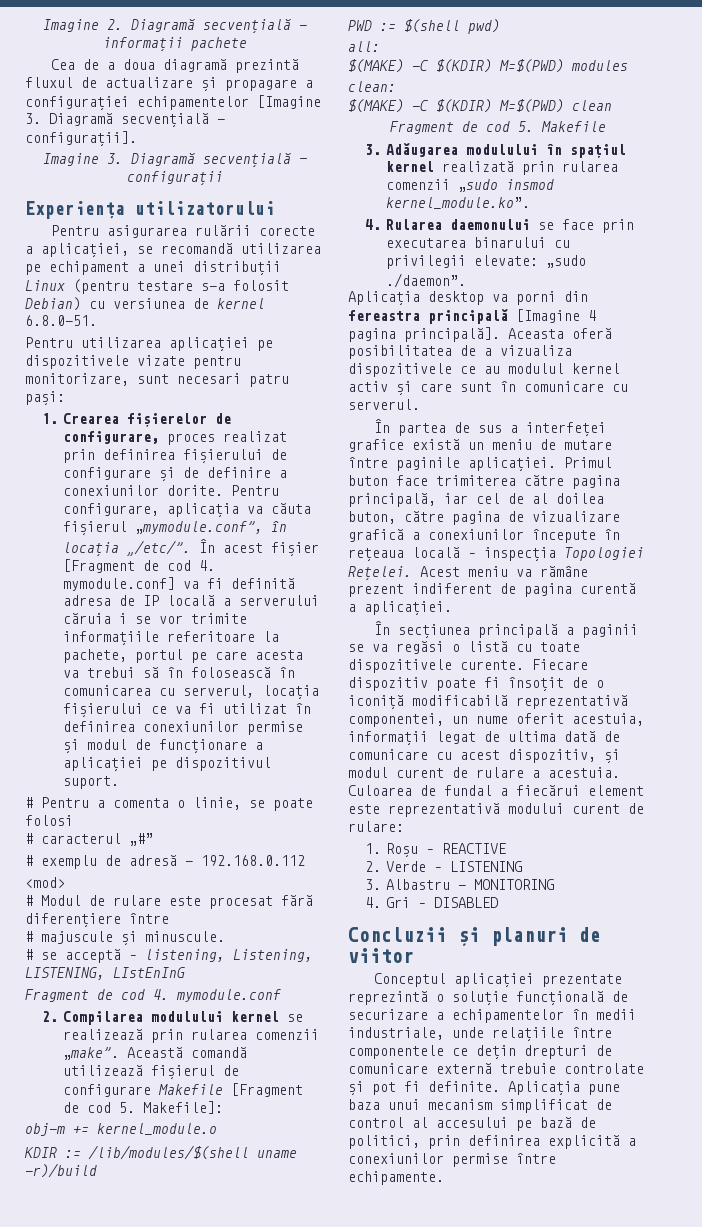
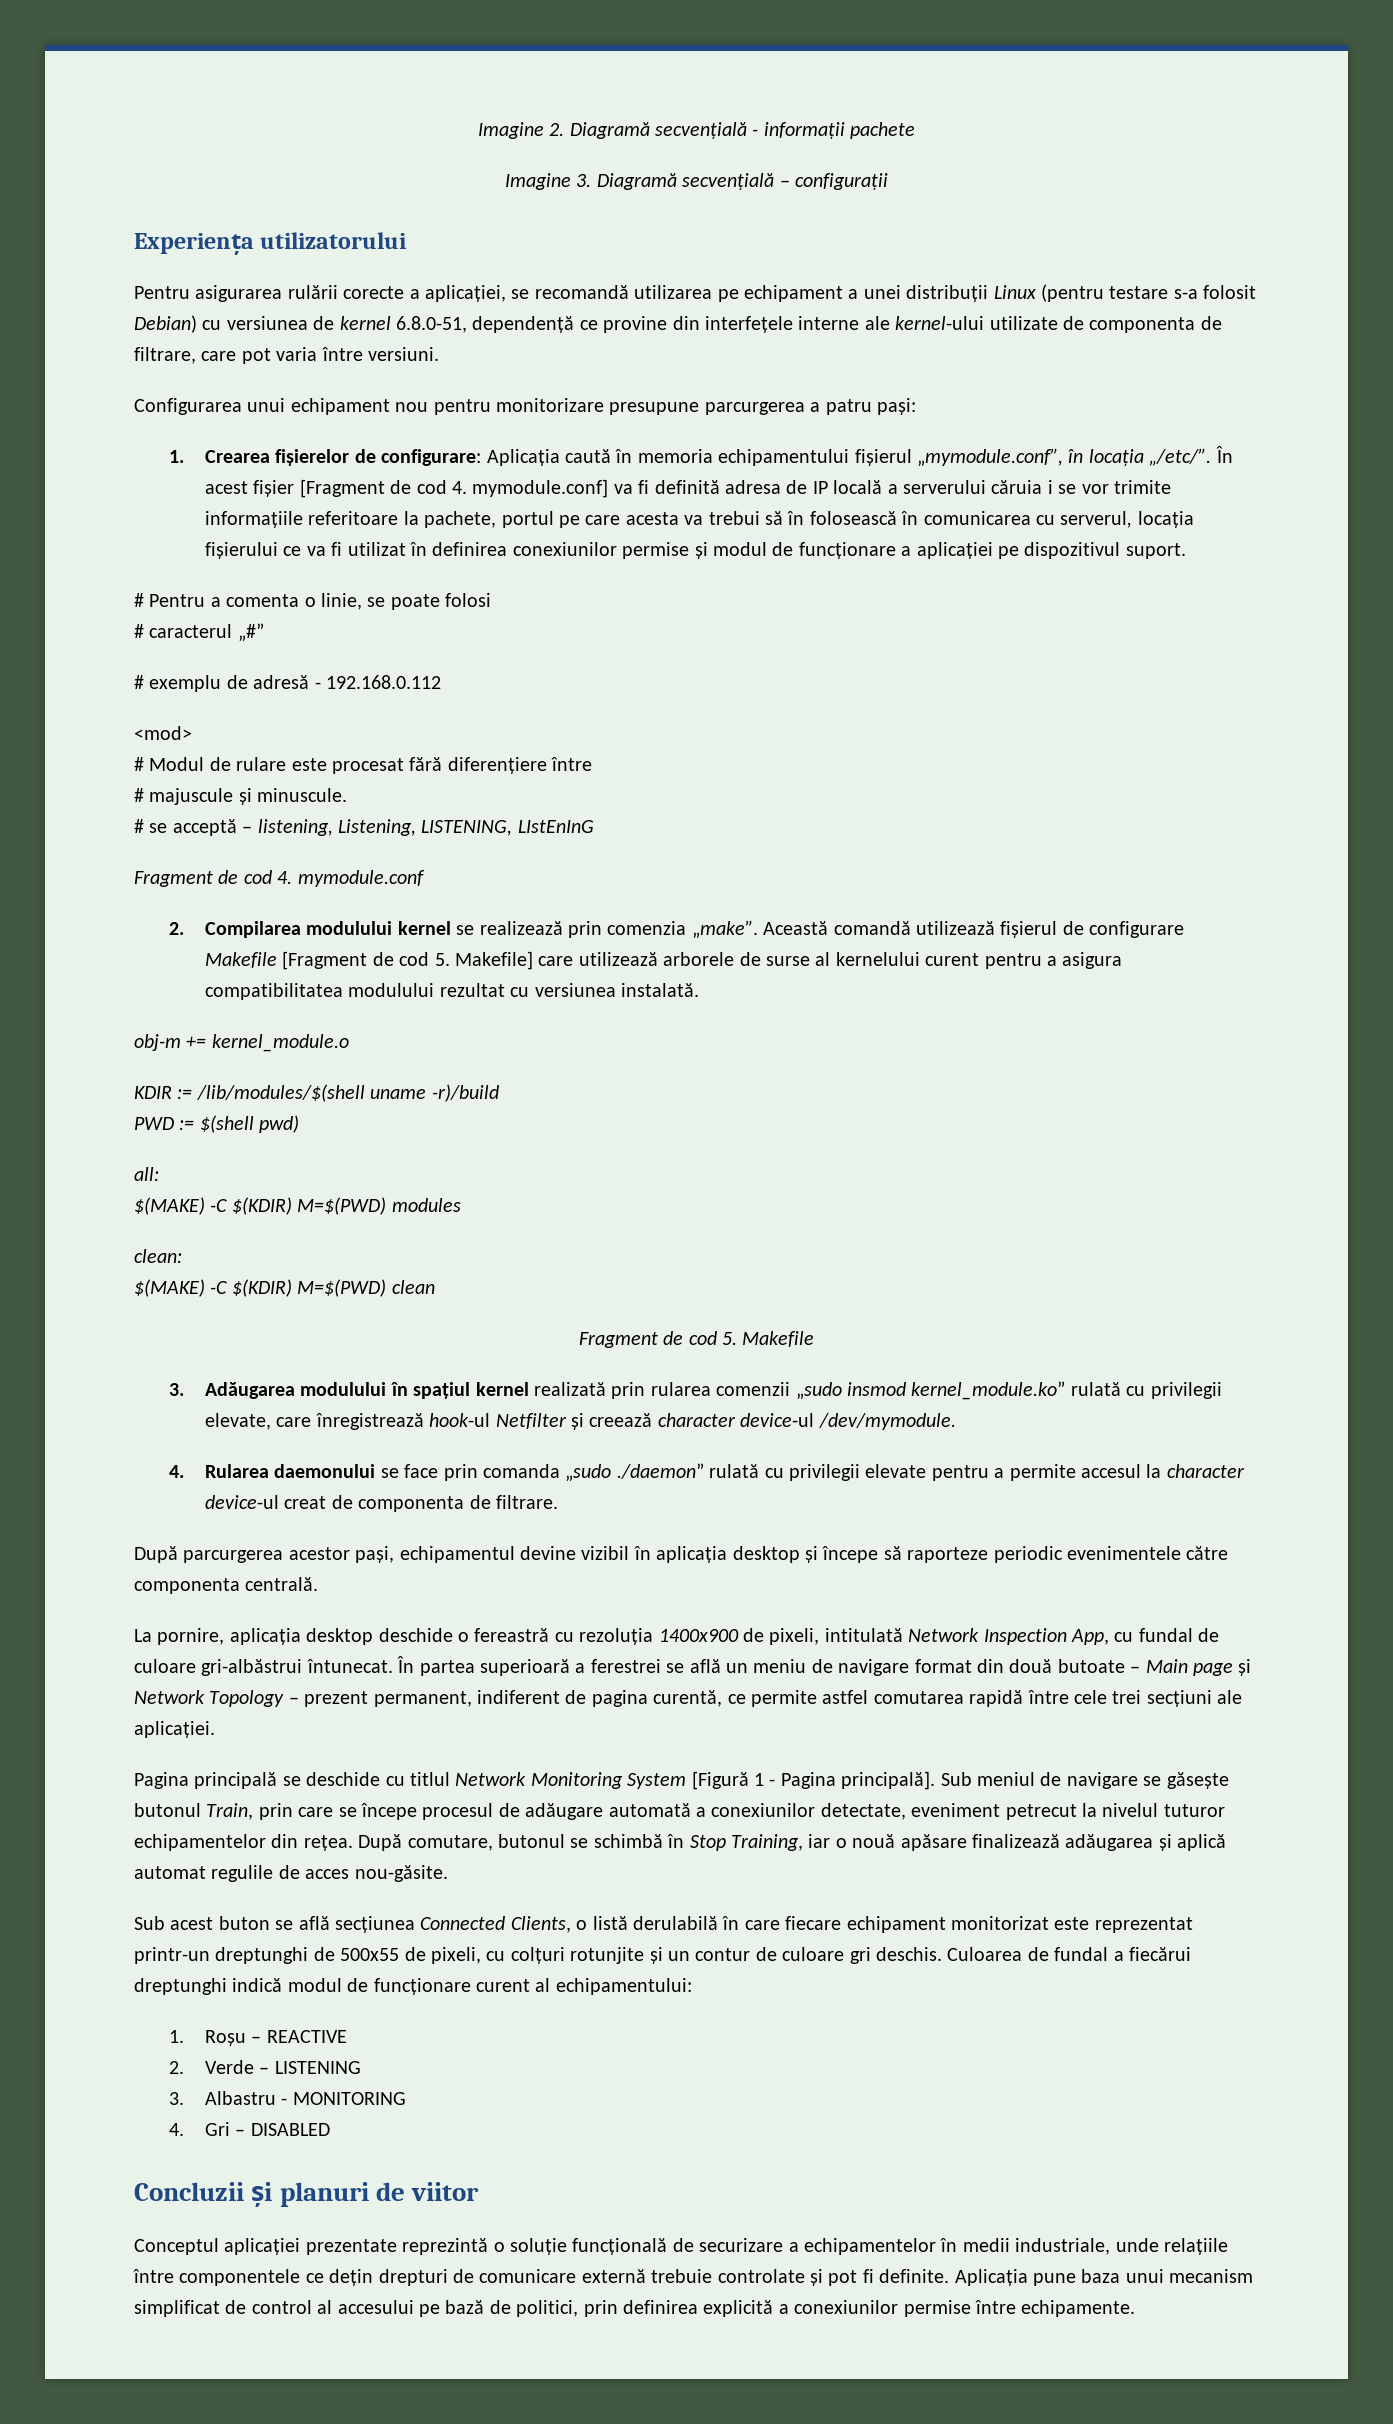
- Cea de a doua diagramă prezintă fluxul de actualizare și propagare a configurației echipamentelor [Imagine 3. Diagramă secvențială - configurații].
- Pentru asigurarea rulării corecte a aplicației, se recomandă utilizarea pe echipament a unei distribuții Linux (pentru testare s-a folosit Debian) cu versiunea de kernel 6.8.0-51.
- Pentru utilizarea aplicației pe dispozitivele vizate pentru monitorizare, sunt necesari patru pași:
+ Pentru asigurarea rulării corecte a aplicației, se recomandă utilizarea pe echipament a unei distribuții Linux (pentru testare s-a folosit Debian) cu versiunea de kernel 6.8.0-51, dependență ce provine din interfețele interne ale kernel-ului utilizate de componenta de filtrare, care pot varia între versiuni.
+ Configurarea unui echipament nou pentru monitorizare presupune parcurgerea a patru pași:
- 1. Crearea fișierelor de configurare, proces realizat prin definirea fișierului de configurare și de definire a conexiunilor dorite. Pentru configurare, aplicația va căuta fișierul „mymodule.conf”, în locația „/etc/”.
+ 1. Crearea fișierelor de configurare: Aplicația caută în memoria echipamentului fișierul „mymodule.conf”, în locația „/etc/”.
- 2. Compilarea modulului kernel se realizează prin rularea comenzii „make”.
+ 2. Compilarea modulului kernel se realizează prin comenzia „make”.
- Această comandă utilizează fișierul de configurare Makefile [Fragment de cod 5. Makefile]:
+ Această comandă utilizează fișierul de configurare Makefile [Fragment de cod 5. Makefile] care utilizează arborele de surse al kernelului curent pentru a asigura compatibilitatea modulului rezultat cu versiunea instalată.
- 3. Adăugarea modulului în spațiul kernel realizată prin rularea comenzii „sudo insmod kernel_module.ko”.
+ 3. Adăugarea modulului în spațiul kernel realizată prin rularea comenzii „sudo insmod kernel_module.ko” rulată cu privilegii elevate, care înregistrează hook-ul Netfilter și creează character device-ul /dev/mymodule.
- 4. Rularea daemonului se face prin executarea binarului cu privilegii elevate: „sudo ./daemon”.
- Aplicația desktop va porni din fereastra principală [Imagine 4 pagina principală]. Aceasta oferă posibilitatea de a vizualiza dispozitivele ce au modulul kernel activ și care sunt în comunicare cu serverul.
- În partea de sus a interfeței grafice există un meniu de mutare între paginile aplicației. Primul buton face trimiterea către pagina principală, iar cel de al doilea buton, către pagina de vizualizare grafică a conexiunilor începute în rețeaua locală – inspecția Topologiei Rețelei. Acest meniu va rămâne prezent indiferent de pagina curentă a aplicației.
- În secțiunea principală a paginii se va regăsi o listă cu toate dispozitivele curente. Fiecare dispozitiv poate fi însoțit de o iconiță modificabilă reprezentativă componentei, un nume oferit acestuia, informații legat de ultima dată de comunicare cu acest dispozitiv, și modul curent de rulare a acestuia.
+ 4. Rularea daemonului se face prin comanda „sudo ./daemon” rulată cu privilegii elevate pentru a permite accesul la character device-ul creat de componenta de filtrare.
+ După parcurgerea acestor pași, echipamentul devine vizibil în aplicația desktop și începe să raporteze periodic evenimentele către componenta centrală.
+ La pornire, aplicația desktop deschide o fereastră cu rezoluția 1400x900 de pixeli, intitulată Network Inspection App, cu fundal de culoare gri-albăstrui întunecat. În partea superioară a ferestrei se află un meniu de navigare format din două butoate – Main page și Network Topology – prezent permanent, indiferent de pagina curentă, ce permite astfel comutarea rapidă între cele trei secțiuni ale aplicației.
+ Pagina principală se deschide cu titlul Network Monitoring System [Figură 1 - Pagina principală]. Sub meniul de navigare se găsește butonul Train, prin care se începe procesul de adăugare automată a conexiunilor detectate, eveniment petrecut la nivelul tuturor echipamentelor din rețea. După comutare, butonul se schimbă în Stop Training, iar o nouă apăsare finalizează adăugarea și aplică automat regulile de acces nou-găsite.
+ Sub acest buton se află secțiunea Connected Clients, o listă derulabilă în care fiecare echipament monitorizat este reprezentat printr-un dreptunghi de 500x55 de pixeli, cu colțuri rotunjite și un contur de culoare gri deschis.
- Culoarea de fundal a fiecărui element este reprezentativă modului curent de rulare:
+ Culoarea de fundal a fiecărui dreptunghi indică modul de funcționare curent al echipamentului:

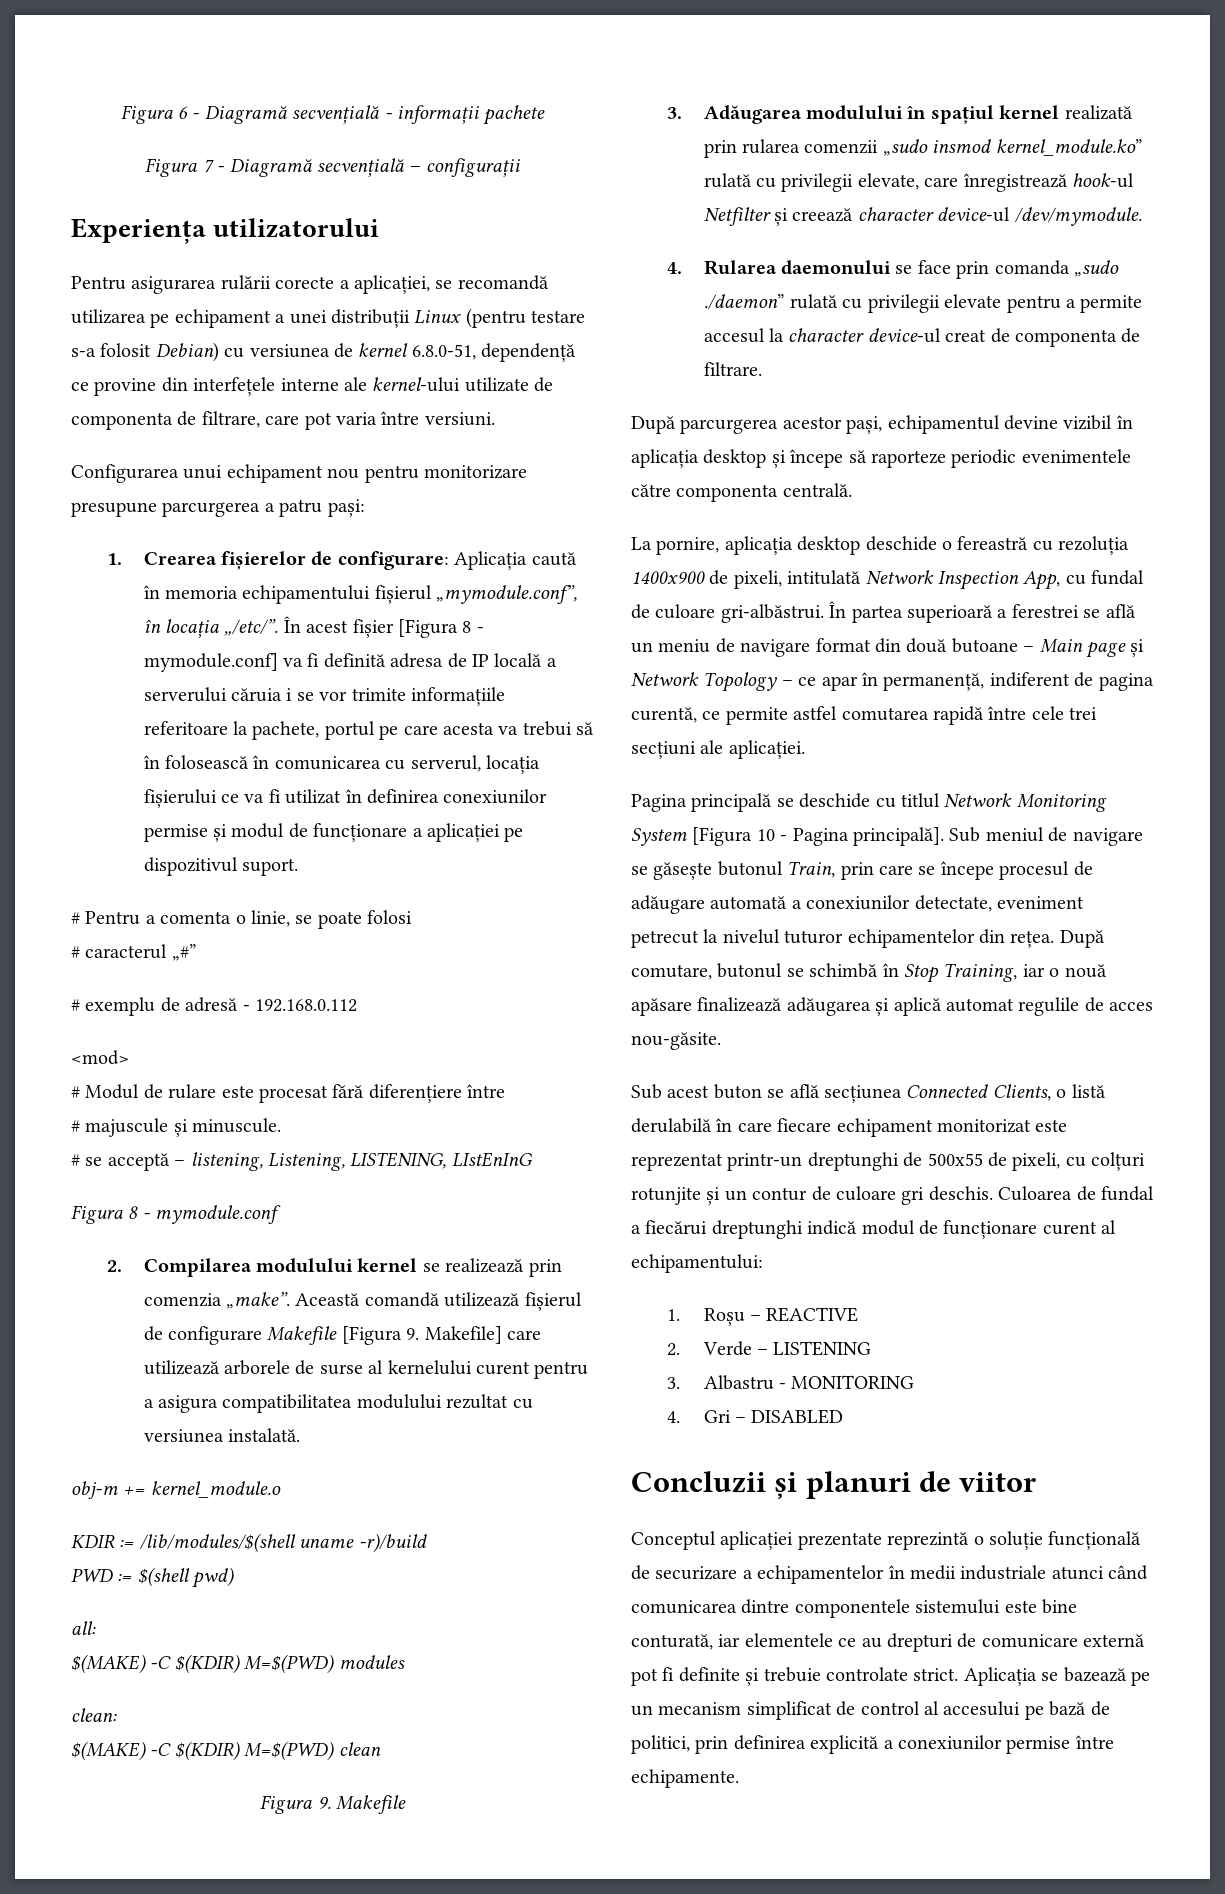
- Imagine 2. Diagramă secvențială - informații pachete
+ Figura 6 - Diagramă secvențială - informații pachete
- Imagine 3. Diagramă secvențială – configurații
+ Figura 7 - Diagramă secvențială – configurații
- În acest fișier [Fragment de cod 4. mymodule.conf] va fi definită adresa de IP locală a serverului căruia i se vor trimite informațiile referitoare la pachete, portul pe care acesta va trebui să în folosească în comunicarea cu serverul, locația fișierului ce va fi utilizat în definirea conexiunilor permise și modul de funcționare a aplicației pe dispozitivul suport.
+ În acest fișier [Figura 8 - mymodule.conf] va fi definită adresa de IP locală a serverului căruia i se vor trimite informațiile referitoare la pachete, portul pe care acesta va trebui să în folosească în comunicarea cu serverul, locația fișierului ce va fi utilizat în definirea conexiunilor permise și modul de funcționare a aplicației pe dispozitivul suport.
- Fragment de cod 4. mymodule.conf
+ Figura 8 - mymodule.conf
- Această comandă utilizează fișierul de configurare Makefile [Fragment de cod 5. Makefile] care utilizează arborele de surse al kernelului curent pentru a asigura compatibilitatea modulului rezultat cu versiunea instalată.
+ Această comandă utilizează fișierul de configurare Makefile [Figura 9. Makefile] care utilizează arborele de surse al kernelului curent pentru a asigura compatibilitatea modulului rezultat cu versiunea instalată.
- Fragment de cod 5. Makefile
+ Figura 9. Makefile
- La pornire, aplicația desktop deschide o fereastră cu rezoluția 1400x900 de pixeli, intitulată Network Inspection App, cu fundal de culoare gri-albăstrui întunecat.
+ La pornire, aplicația desktop deschide o fereastră cu rezoluția 1400x900 de pixeli, intitulată Network Inspection App, cu fundal de culoare gri-albăstrui.
- În partea superioară a ferestrei se află un meniu de navigare format din două butoate – Main page și Network Topology – prezent permanent, indiferent de pagina curentă, ce permite astfel comutarea rapidă între cele trei secțiuni ale aplicației.
+ În partea superioară a ferestrei se află un meniu de navigare format din două butoane – Main page și Network Topology – ce apar în permanență, indiferent de pagina curentă, ce permite astfel comutarea rapidă între cele trei secțiuni ale aplicației.
- Pagina principală se deschide cu titlul Network Monitoring System [Figură 1 - Pagina principală].
+ Pagina principală se deschide cu titlul Network Monitoring System [Figura 10 - Pagina principală].
- Conceptul aplicației prezentate reprezintă o soluție funcțională de securizare a echipamentelor în medii industriale, unde relațiile între componentele ce dețin drepturi de comunicare externă trebuie controlate și pot fi definite. Aplicația pune baza unui mecanism simplificat de control al accesului pe bază de politici, prin definirea explicită a conexiunilor permise între echipamente.
+ Conceptul aplicației prezentate reprezintă o soluție funcțională de securizare a echipamentelor în medii industriale atunci când comunicarea dintre componentele sistemului este bine conturată, iar elementele ce au drepturi de comunicare externă pot fi definite și trebuie controlate strict. Aplicația se bazează pe un mecanism simplificat de control al accesului pe bază de politici, prin definirea explicită a conexiunilor permise între echipamente.

